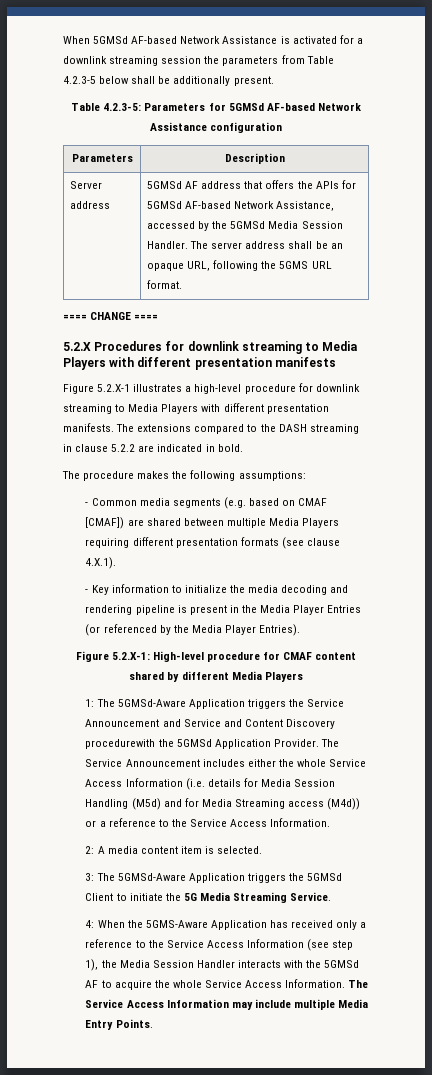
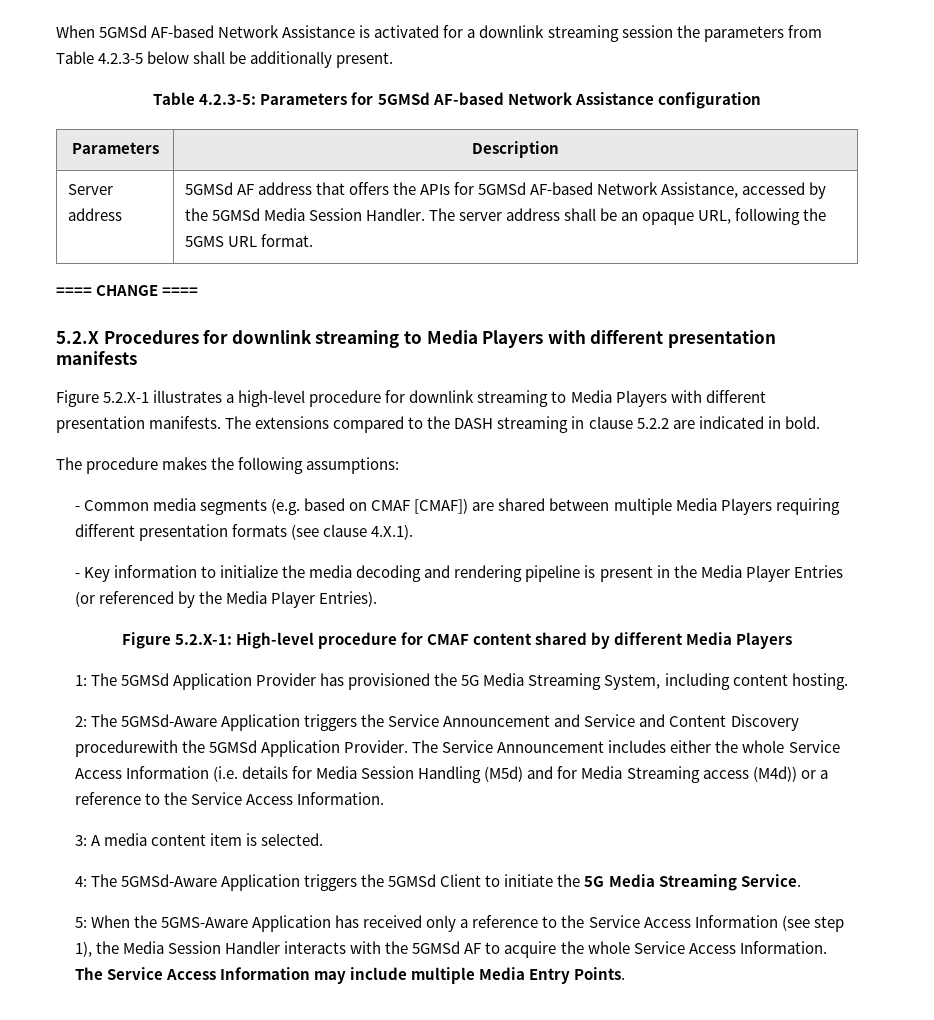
- 1: The 5GMSd-Aware Application triggers the Service Announcement and Service and Content Discovery procedurewith the 5GMSd Application Provider.
+ 1: The 5GMSd Application Provider has provisioned the 5G Media Streaming System, including content hosting.
+ 2: The 5GMSd-Aware Application triggers the Service Announcement and Service and Content Discovery procedurewith the 5GMSd Application Provider.
- 2: A media content item is selected.
+ 3: A media content item is selected.
- 3: The 5GMSd-Aware Application triggers the 5GMSd Client to initiate the 5G Media Streaming Service.
+ 4: The 5GMSd-Aware Application triggers the 5GMSd Client to initiate the 5G Media Streaming Service.
- 4: When the 5GMS-Aware Application has received only a reference to the Service Access Information (see step 1), the Media Session Handler interacts with the 5GMSd AF to acquire the whole Service Access Information.
+ 5: When the 5GMS-Aware Application has received only a reference to the Service Access Information (see step 1), the Media Session Handler interacts with the 5GMSd AF to acquire the whole Service Access Information.

